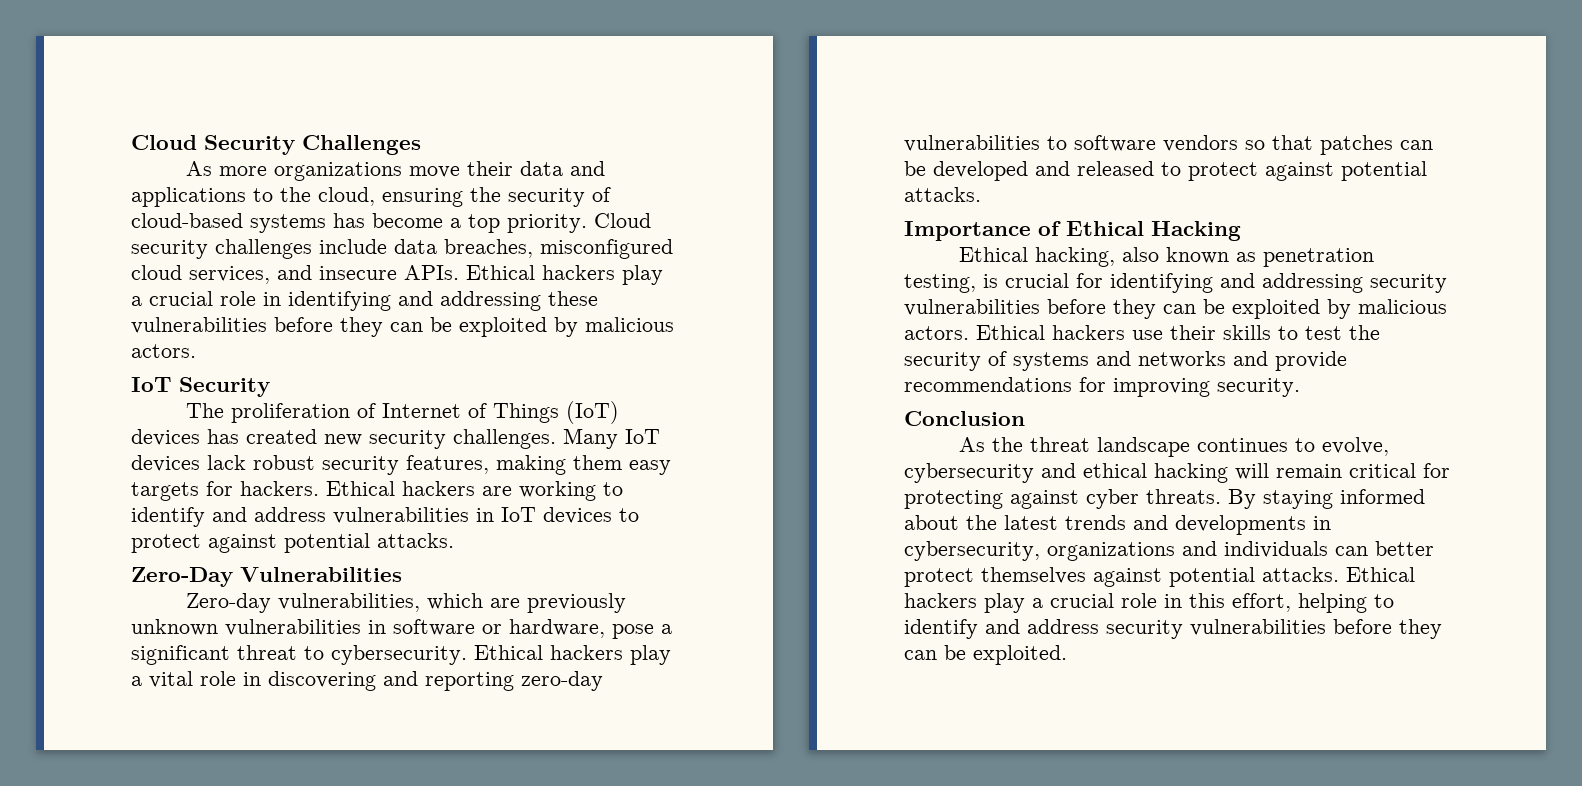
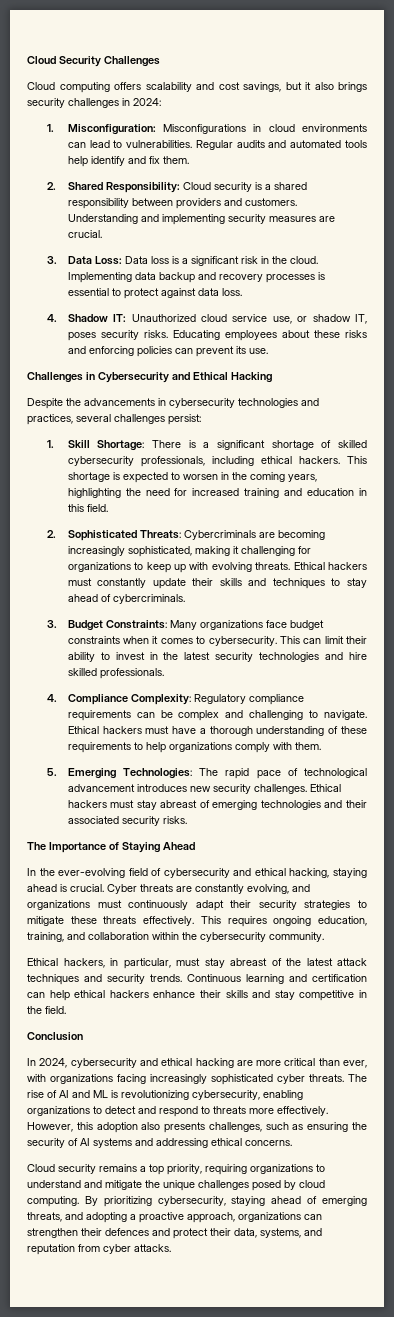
- As more organizations move their data and applications to the cloud, ensuring the security of cloud-based systems has become a top priority. Cloud security challenges include data breaches, misconfigured cloud services, and insecure APIs. Ethical hackers play a crucial role in identifying and addressing these vulnerabilities before they can be exploited by malicious actors.
- IoT Security
- The proliferation of Internet of Things (IoT) devices has created new security challenges. Many IoT devices lack robust security features, making them easy targets for hackers. Ethical hackers are working to identify and address vulnerabilities in IoT devices to protect against potential attacks.
- Zero-Day Vulnerabilities
- Zero-day vulnerabilities, which are previously unknown vulnerabilities in software or hardware, pose a significant threat to cybersecurity. Ethical hackers play a vital role in discovering and reporting zero-day vulnerabilities to software vendors so that patches can be developed and released to protect against potential attacks.
- Importance of Ethical Hacking
- Ethical hacking, also known as penetration testing, is crucial for identifying and addressing security vulnerabilities before they can be exploited by malicious actors. Ethical hackers use their skills to test the security of systems and networks and provide recommendations for improving security.
+ Cloud computing offers scalability and cost savings, but it also brings security challenges in 2024:
+ 1. Misconfiguration: Misconfigurations in cloud environments can lead to vulnerabilities. Regular audits and automated tools help identify and fix them.
+ 2. Shared Responsibility: Cloud security is a shared responsibility between providers and customers. Understanding and implementing security measures are crucial.
+ 3. Data Loss: Data loss is a significant risk in the cloud. Implementing data backup and recovery processes is essential to protect against data loss.
+ 4. Shadow IT: Unauthorized cloud service use, or shadow IT, poses security risks. Educating employees about these risks and enforcing policies can prevent its use.
+ Challenges in Cybersecurity and Ethical Hacking
+ Despite the advancements in cybersecurity technologies and practices, several challenges persist:
+ 1. Skill Shortage: There is a significant shortage of skilled cybersecurity professionals, including ethical hackers. This shortage is expected to worsen in the coming years, highlighting the need for increased training and education in this field.
+ 2. Sophisticated Threats: Cybercriminals are becoming increasingly sophisticated, making it challenging for organizations to keep up with evolving threats. Ethical hackers must constantly update their skills and techniques to stay ahead of cybercriminals.
+ 3. Budget Constraints: Many organizations face budget constraints when it comes to cybersecurity. This can limit their ability to invest in the latest security technologies and hire skilled professionals.
+ 4. Compliance Complexity: Regulatory compliance requirements can be complex and challenging to navigate. Ethical hackers must have a thorough understanding of these requirements to help organizations comply with them.
+ 5. Emerging Technologies: The rapid pace of technological advancement introduces new security challenges. Ethical hackers must stay abreast of emerging technologies and their associated security risks.
+ The Importance of Staying Ahead
+ In the ever-evolving field of cybersecurity and ethical hacking, staying ahead is crucial. Cyber threats are constantly evolving, and organizations must continuously adapt their security strategies to mitigate these threats effectively. This requires ongoing education, training, and collaboration within the cybersecurity community.
+ Ethical hackers, in particular, must stay abreast of the latest attack techniques and security trends. Continuous learning and certification can help ethical hackers enhance their skills and stay competitive in the field.
  Conclusion
- As the threat landscape continues to evolve, cybersecurity and ethical hacking will remain critical for protecting against cyber threats. By staying informed about the latest trends and developments in cybersecurity, organizations and individuals can better protect themselves against potential attacks. Ethical hackers play a crucial role in this effort, helping to identify and address security vulnerabilities before they can be exploited.
+ In 2024, cybersecurity and ethical hacking are more critical than ever, with organizations facing increasingly sophisticated cyber threats. The rise of AI and ML is revolutionizing cybersecurity, enabling organizations to detect and respond to threats more effectively. However, this adoption also presents challenges, such as ensuring the security of AI systems and addressing ethical concerns.
+ Cloud security remains a top priority, requiring organizations to understand and mitigate the unique challenges posed by cloud computing. By prioritizing cybersecurity, staying ahead of emerging threats, and adopting a proactive approach, organizations can strengthen their defences and protect their data, systems, and reputation from cyber attacks.

